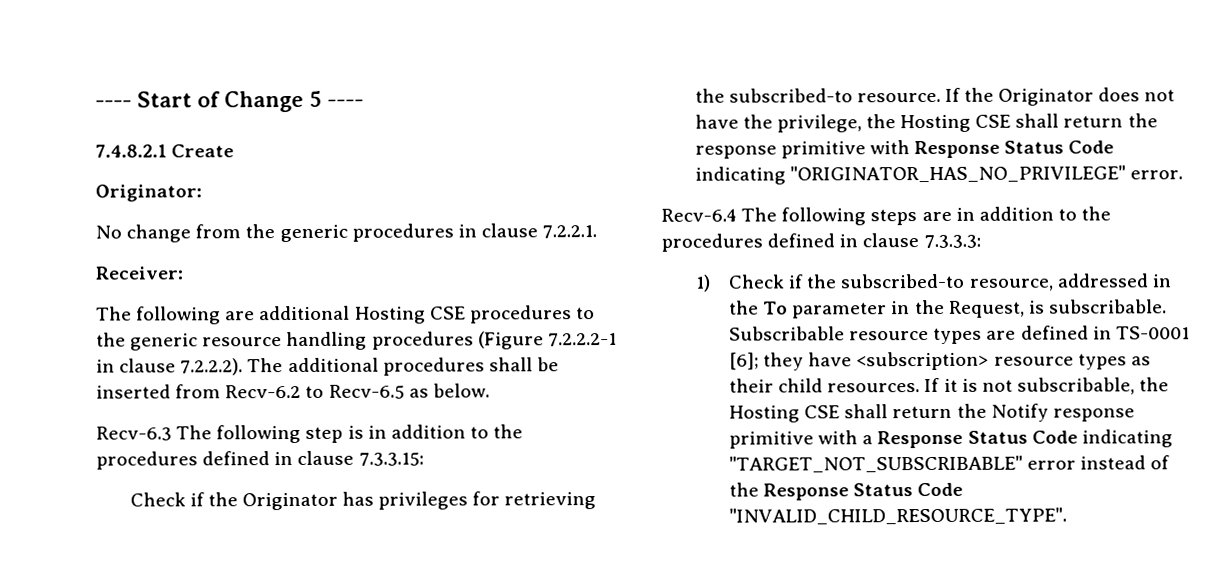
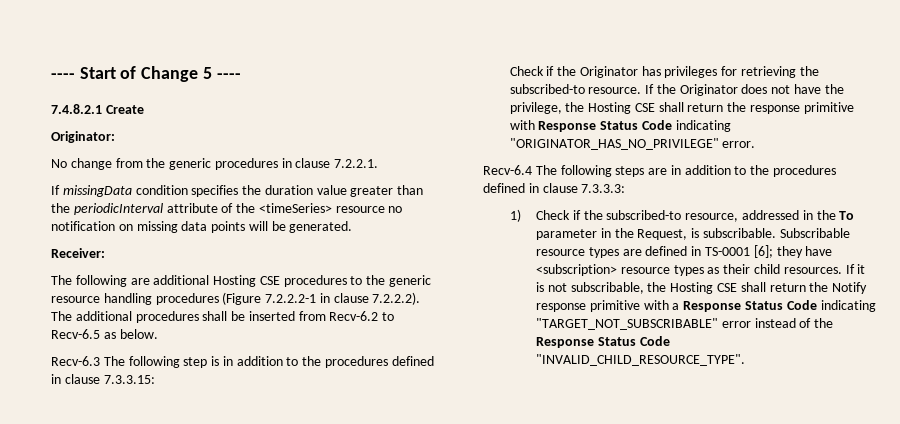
+ If missingData condition specifies the duration value greater than the periodicInterval attribute of the <timeSeries> resource no notification on missing data points will be generated.

